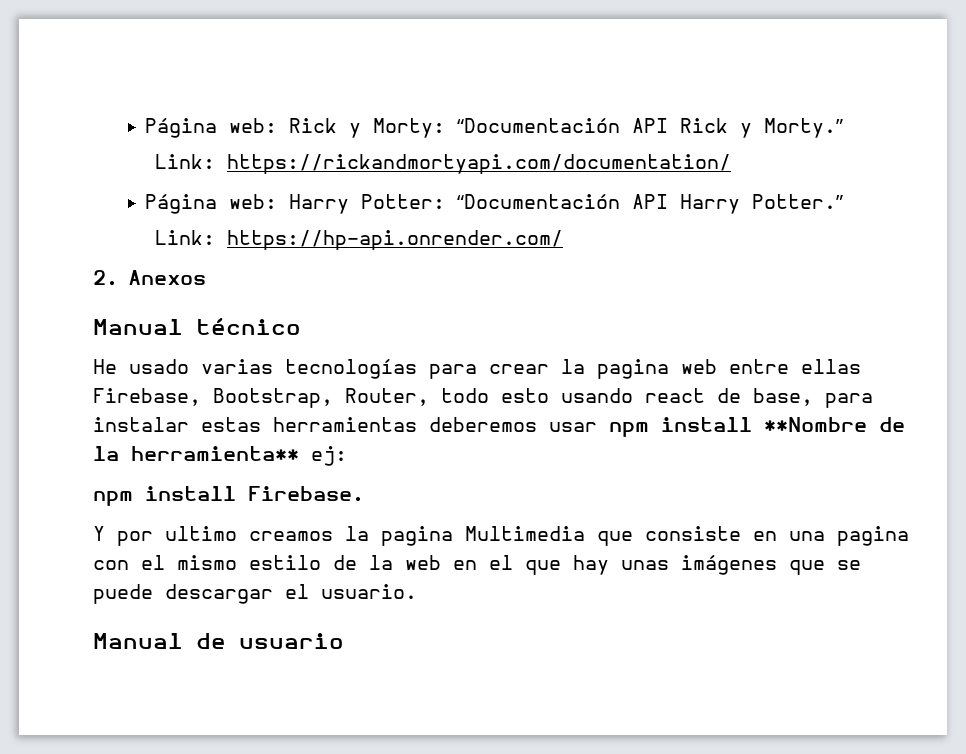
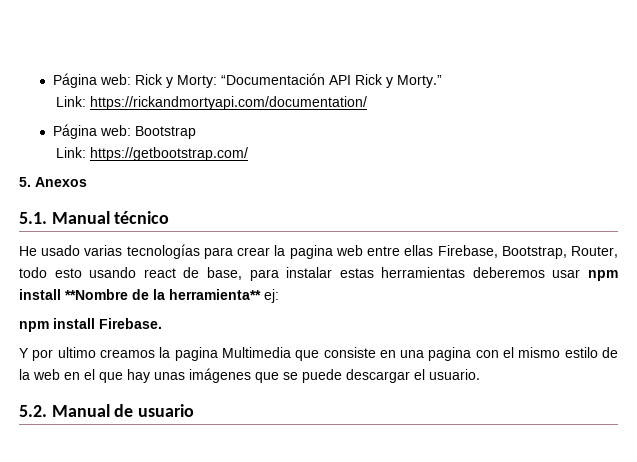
- Página web: Harry Potter: “Documentación API Harry Potter.”
- Link: https://hp-api.onrender.com/
- 2. Anexos
+ Página web: Bootstrap
+ Link: https://getbootstrap.com/
+ 5. Anexos
- Manual técnico
+ 5.1. Manual técnico
- Manual de usuario
+ 5.2. Manual de usuario

